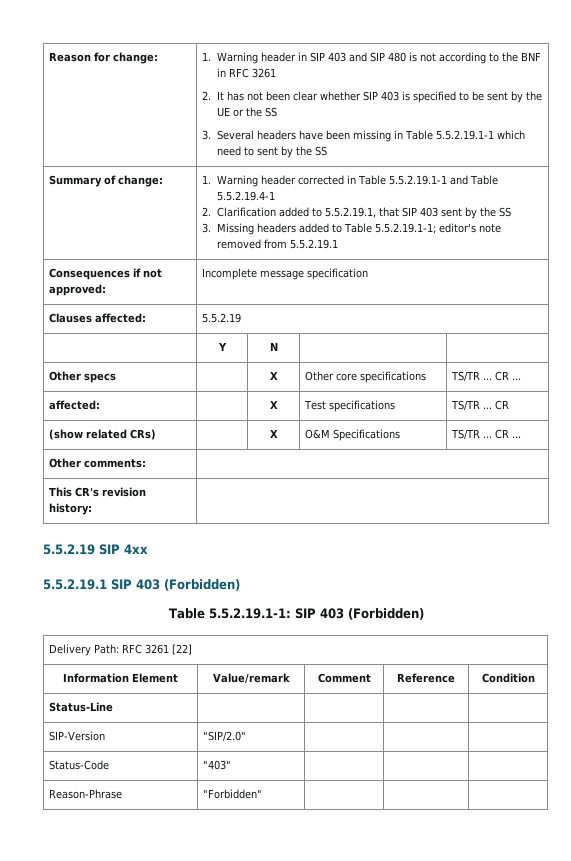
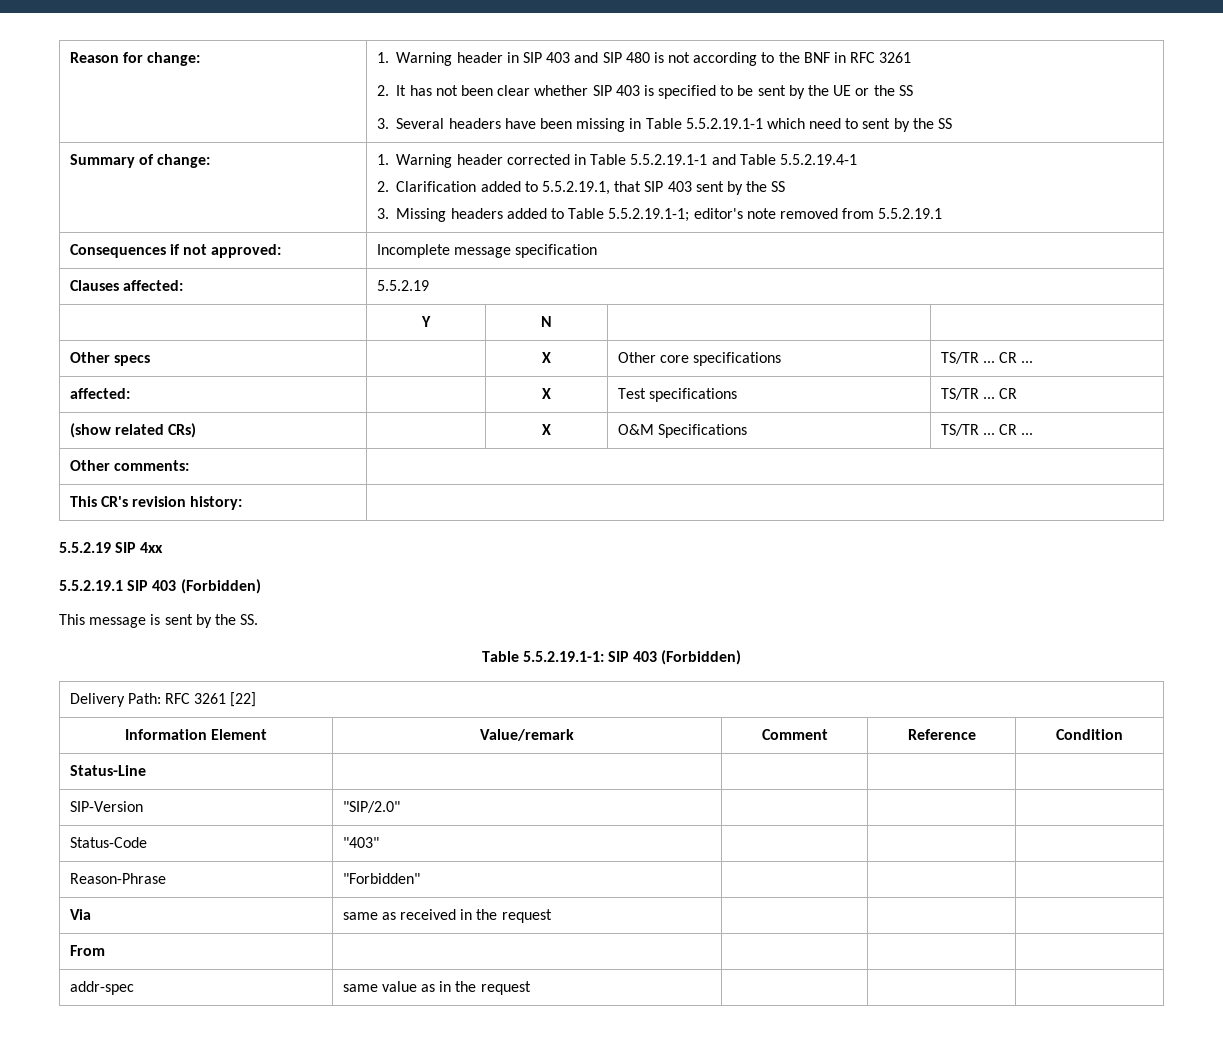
+ This message is sent by the SS.
+ Via | same as received in the request | | |
+ From | | | |
+ addr-spec | same value as in the request | | |

